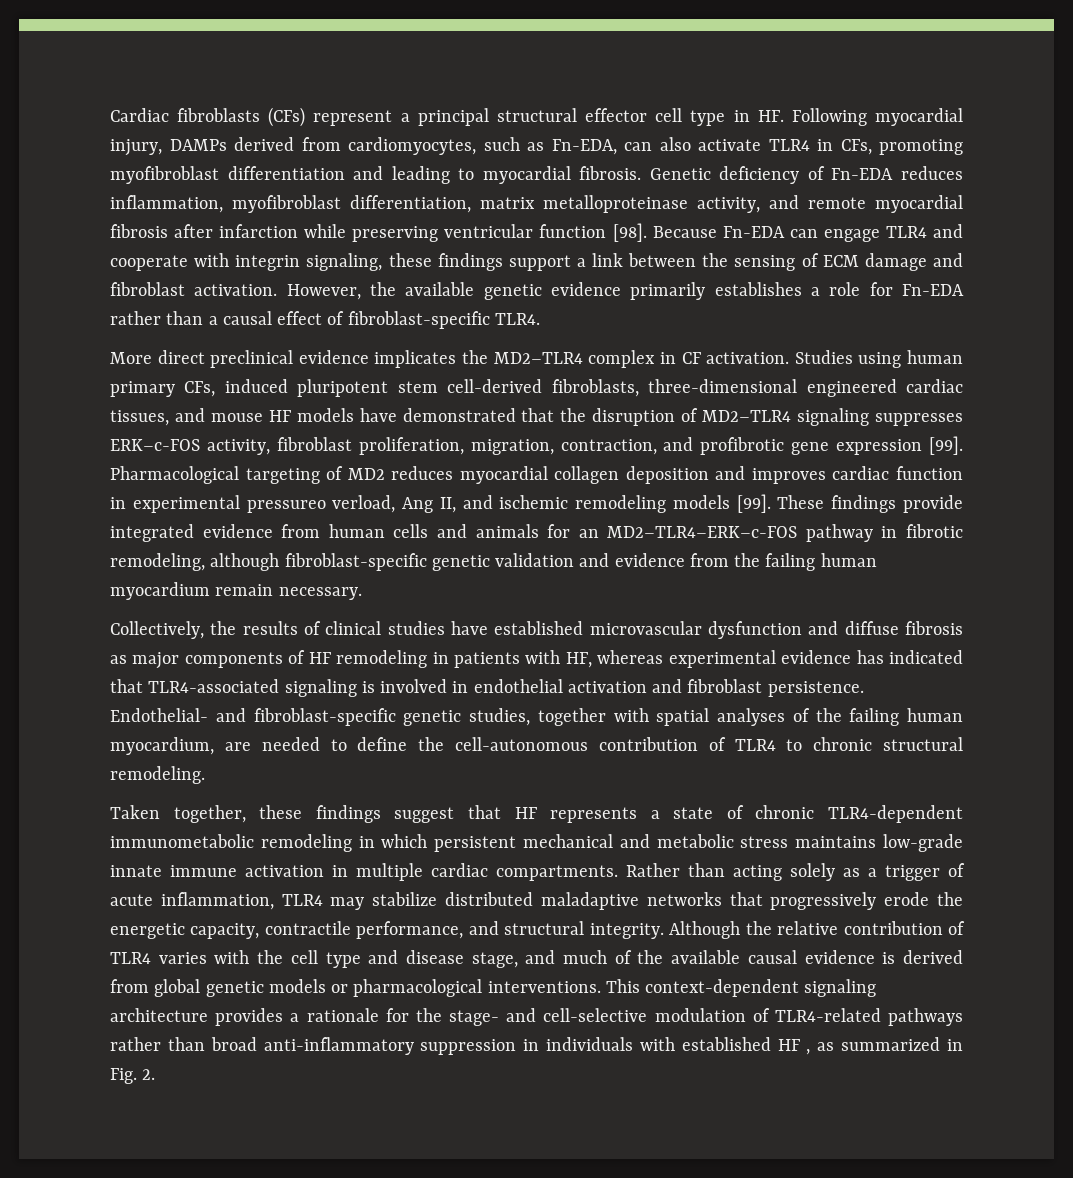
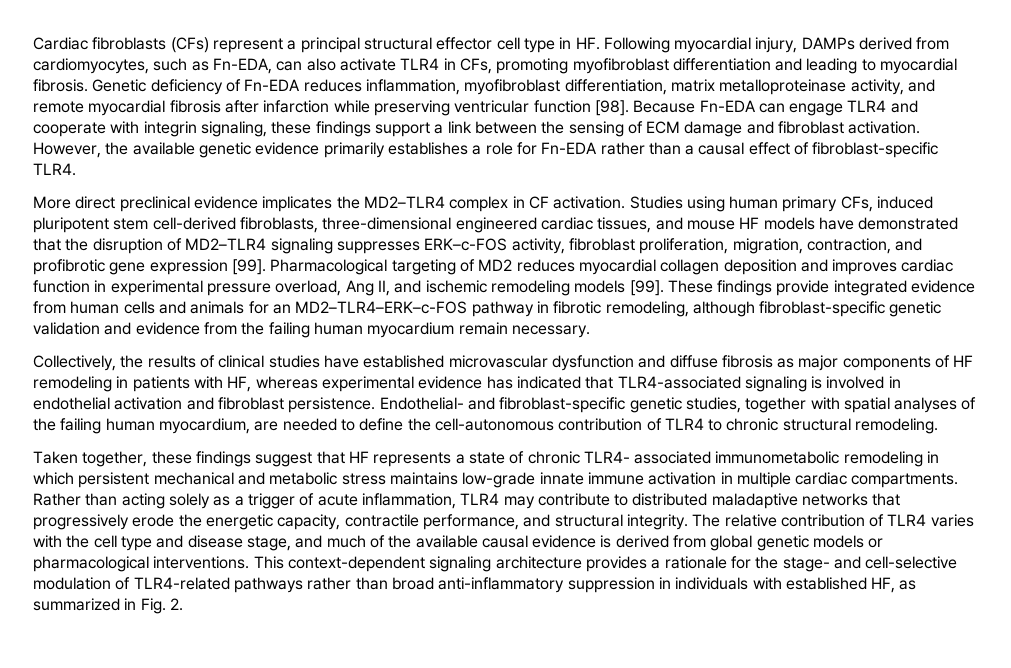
- Pharmacological targeting of MD2 reduces myocardial collagen deposition and improves cardiac function in experimental pressureo verload, Ang II, and ischemic remodeling models [99].
+ Pharmacological targeting of MD2 reduces myocardial collagen deposition and improves cardiac function in experimental pressure overload, Ang II, and ischemic remodeling models [99].
- Taken together, these findings suggest that HF represents a state of chronic TLR4-dependent immunometabolic remodeling in which persistent mechanical and metabolic stress maintains low-grade innate immune activation in multiple cardiac compartments.
+ Taken together, these findings suggest that HF represents a state of chronic TLR4- associated immunometabolic remodeling in which persistent mechanical and metabolic stress maintains low-grade innate immune activation in multiple cardiac compartments.
- Rather than acting solely as a trigger of acute inflammation, TLR4 may stabilize distributed maladaptive networks that progressively erode the energetic capacity, contractile performance, and structural integrity.
+ Rather than acting solely as a trigger of acute inflammation, TLR4 may contribute to distributed maladaptive networks that progressively erode the energetic capacity, contractile performance, and structural integrity.
- Although the relative contribution of TLR4 varies with the cell type and disease stage, and much of the available causal evidence is derived from global genetic models or pharmacological interventions.
+ The relative contribution of TLR4 varies with the cell type and disease stage, and much of the available causal evidence is derived from global genetic models or pharmacological interventions.
- This context-dependent signaling architecture provides a rationale for the stage- and cell-selective modulation of TLR4-related pathways rather than broad anti-inflammatory suppression in individuals with established HF , as summarized in Fig. 2.
+ This context-dependent signaling architecture provides a rationale for the stage- and cell-selective modulation of TLR4-related pathways rather than broad anti-inflammatory suppression in individuals with established HF, as summarized in Fig. 2.

